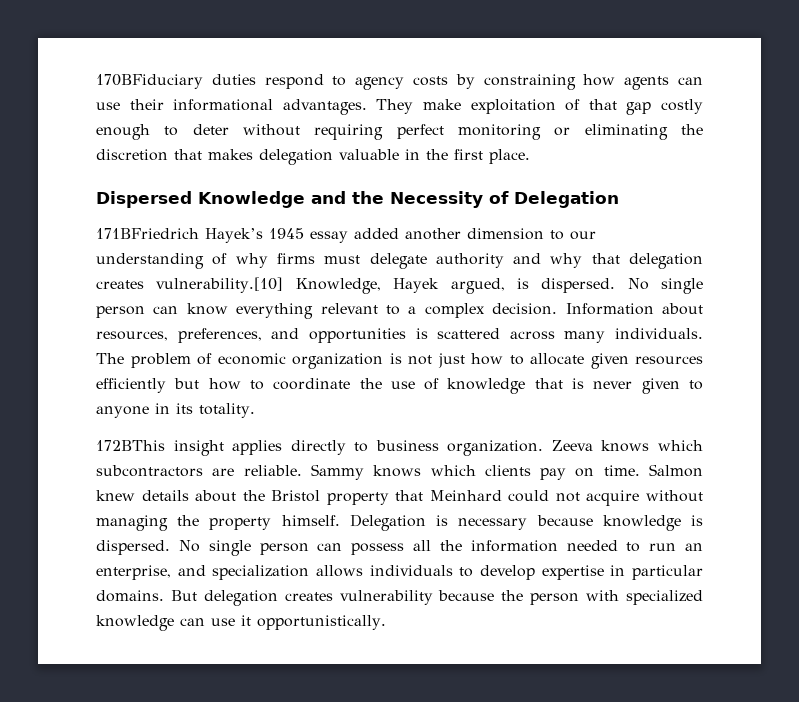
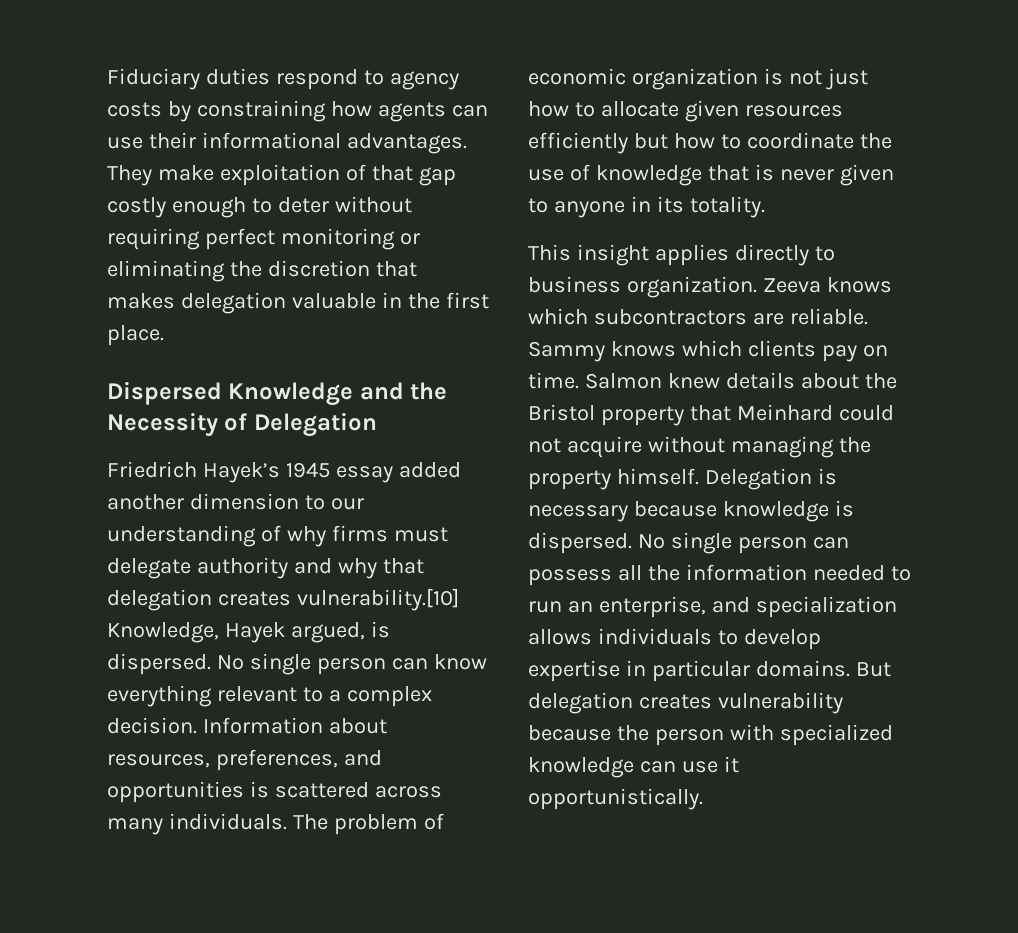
- 170BFiduciary duties respond to agency costs by constraining how agents can use their informational advantages.
+ Fiduciary duties respond to agency costs by constraining how agents can use their informational advantages.
- 171BFriedrich Hayek’s 1945 essay added another dimension to our understanding of why firms must delegate authority and why that delegation creates vulnerability.[10] Knowledge, Hayek argued, is dispersed.
+ Friedrich Hayek’s 1945 essay added another dimension to our understanding of why firms must delegate authority and why that delegation creates vulnerability.[10] Knowledge, Hayek argued, is dispersed.
- 172BThis insight applies directly to business organization.
+ This insight applies directly to business organization.

